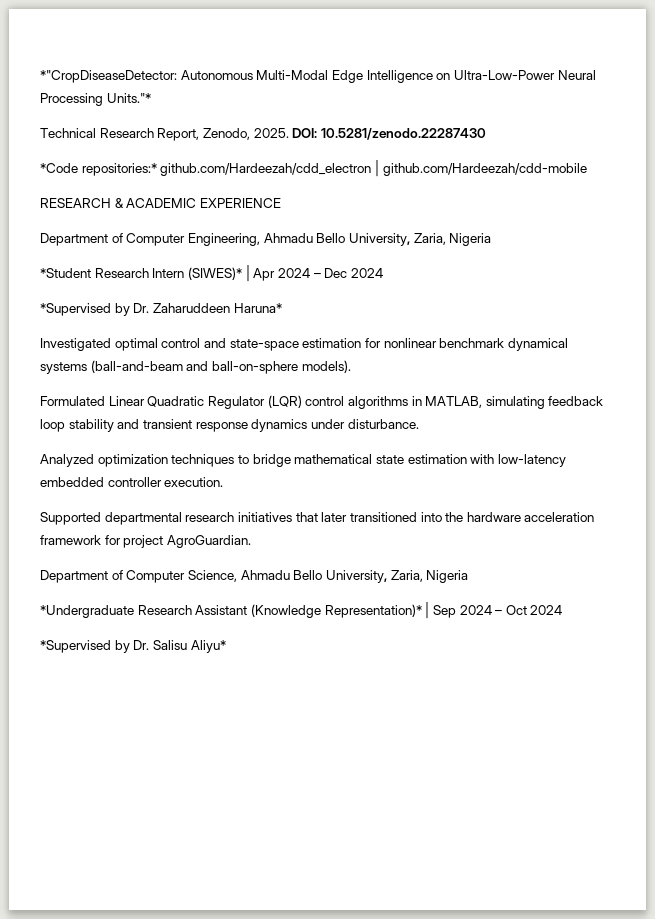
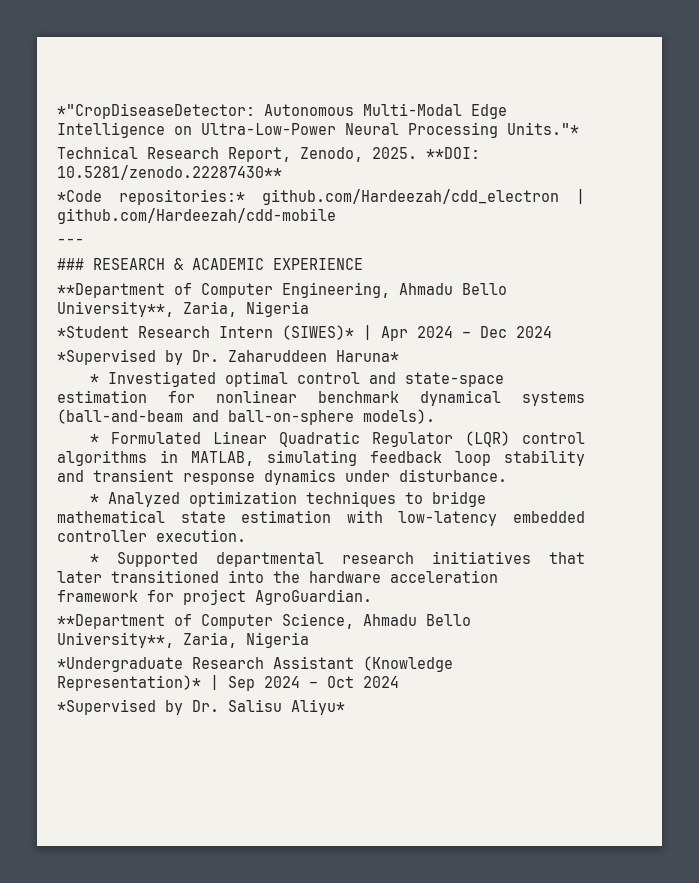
- DOI: 10.5281/zenodo.22287430
+ **DOI: 10.5281/zenodo.22287430**
- RESEARCH & ACADEMIC EXPERIENCE
+ ---
+ ### RESEARCH & ACADEMIC EXPERIENCE
- Department of Computer Engineering, Ahmadu Bello University, Zaria, Nigeria
+ **Department of Computer Engineering, Ahmadu Bello University**, Zaria, Nigeria
- Investigated optimal control and state-space estimation for nonlinear benchmark dynamical systems (ball-and-beam and ball-on-sphere models).
+ * Investigated optimal control and state-space estimation for nonlinear benchmark dynamical systems (ball-and-beam and ball-on-sphere models).
- Formulated Linear Quadratic Regulator (LQR) control algorithms in MATLAB, simulating feedback loop stability and transient response dynamics under disturbance.
+ * Formulated Linear Quadratic Regulator (LQR) control algorithms in MATLAB, simulating feedback loop stability and transient response dynamics under disturbance.
- Analyzed optimization techniques to bridge mathematical state estimation with low-latency embedded controller execution.
+ * Analyzed optimization techniques to bridge mathematical state estimation with low-latency embedded controller execution.
- Supported departmental research initiatives that later transitioned into the hardware acceleration framework for project AgroGuardian.
+ * Supported departmental research initiatives that later transitioned into the hardware acceleration framework for project AgroGuardian.
- Department of Computer Science, Ahmadu Bello University, Zaria, Nigeria
+ **Department of Computer Science, Ahmadu Bello University**, Zaria, Nigeria

